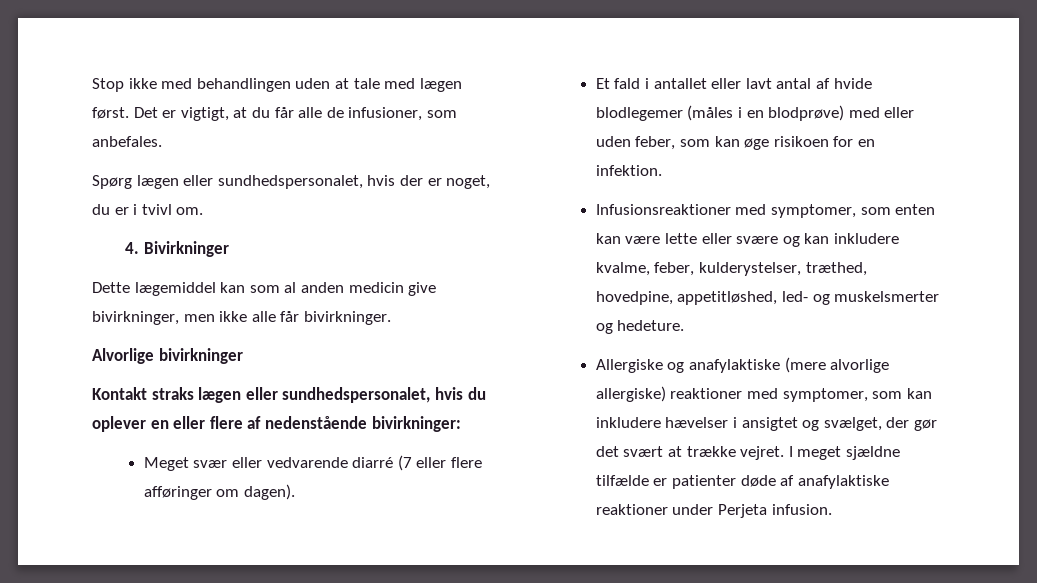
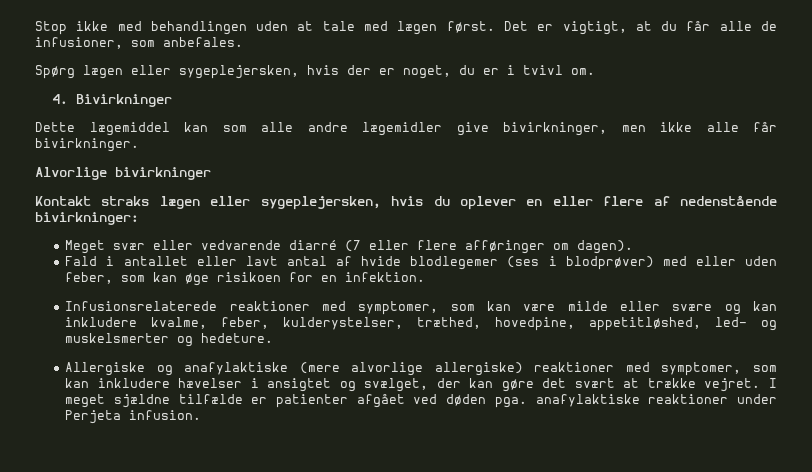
- Spørg lægen eller sundhedspersonalet, hvis der er noget, du er i tvivl om.
+ Spørg lægen eller sygeplejersken, hvis der er noget, du er i tvivl om.
- Dette lægemiddel kan som al anden medicin give bivirkninger, men ikke alle får bivirkninger.
+ Dette lægemiddel kan som alle andre lægemidler give bivirkninger, men ikke alle får bivirkninger.
- Kontakt straks lægen eller sundhedspersonalet, hvis du oplever en eller flere af nedenstående bivirkninger:
+ Kontakt straks lægen eller sygeplejersken, hvis du oplever en eller flere af nedenstående bivirkninger:
- Et fald i antallet eller lavt antal af hvide blodlegemer (måles i en blodprøve) med eller uden feber, som kan øge risikoen for en infektion.
+ Fald i antallet eller lavt antal af hvide blodlegemer (ses i blodprøver) med eller uden feber, som kan øge risikoen for en infektion.
- Infusionsreaktioner med symptomer, som enten kan være lette eller svære og kan inkludere kvalme, feber, kulderystelser, træthed, hovedpine, appetitløshed, led- og muskelsmerter og hedeture.
+ Infusionsrelaterede reaktioner med symptomer, som kan være milde eller svære og kan inkludere kvalme, feber, kulderystelser, træthed, hovedpine, appetitløshed, led- og muskelsmerter og hedeture.
- Allergiske og anafylaktiske (mere alvorlige allergiske) reaktioner med symptomer, som kan inkludere hævelser i ansigtet og svælget, der gør det svært at trække vejret.
+ Allergiske og anafylaktiske (mere alvorlige allergiske) reaktioner med symptomer, som kan inkludere hævelser i ansigtet og svælget, der kan gøre det svært at trække vejret.
- I meget sjældne tilfælde er patienter døde af anafylaktiske reaktioner under Perjeta infusion.
+ I meget sjældne tilfælde er patienter afgået ved døden pga. anafylaktiske reaktioner under Perjeta infusion.

